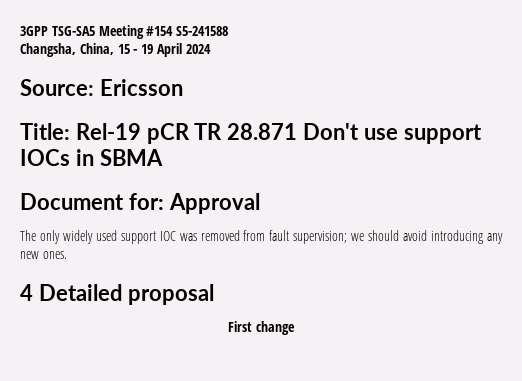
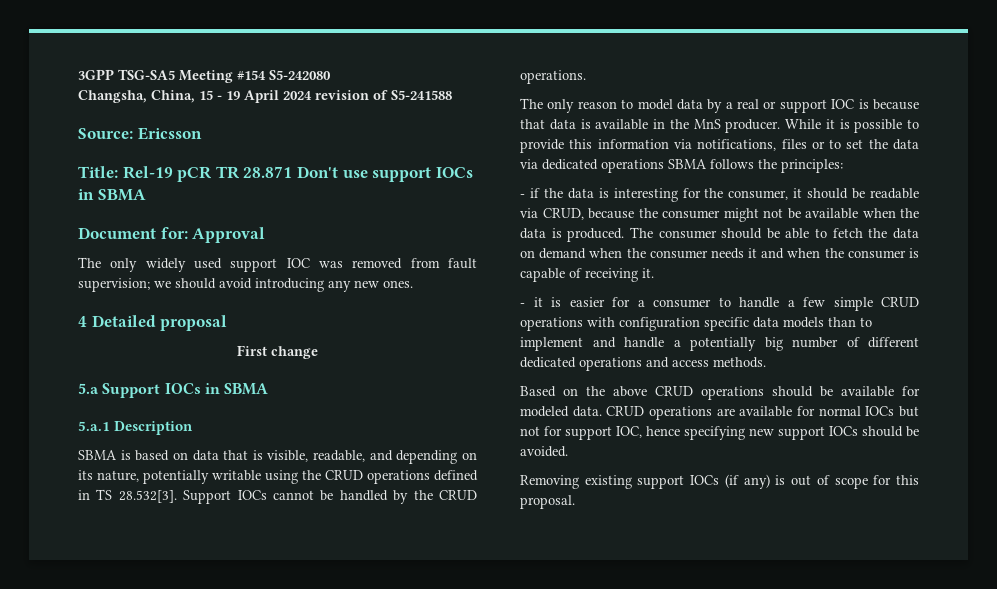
- 3GPP TSG-SA5 Meeting #154 S5-241588
+ 3GPP TSG-SA5 Meeting #154 S5-242080
- Changsha, China, 15 - 19 April 2024
+ Changsha, China, 15 - 19 April 2024 revision of S5-241588
+ 5.a Support IOCs in SBMA
+ 5.a.1 Description
+ SBMA is based on data that is visible, readable, and depending on its nature, potentially writable using the CRUD operations defined in TS 28.532[3]. Support IOCs cannot be handled by the CRUD operations.
+ The only reason to model data by a real or support IOC is because that data is available in the MnS producer. While it is possible to provide this information via notifications, files or to set the data via dedicated operations SBMA follows the principles:
+ - if the data is interesting for the consumer, it should be readable via CRUD, because the consumer might not be available when the data is produced. The consumer should be able to fetch the data on demand when the consumer needs it and when the consumer is capable of receiving it.
+ - it is easier for a consumer to handle a few simple CRUD operations with configuration specific data models than to implement and handle a potentially big number of different dedicated operations and access methods.
+ Based on the above CRUD operations should be available for modeled data. CRUD operations are available for normal IOCs but not for support IOC, hence specifying new support IOCs should be avoided.
+ Removing existing support IOCs (if any) is out of scope for this proposal.

